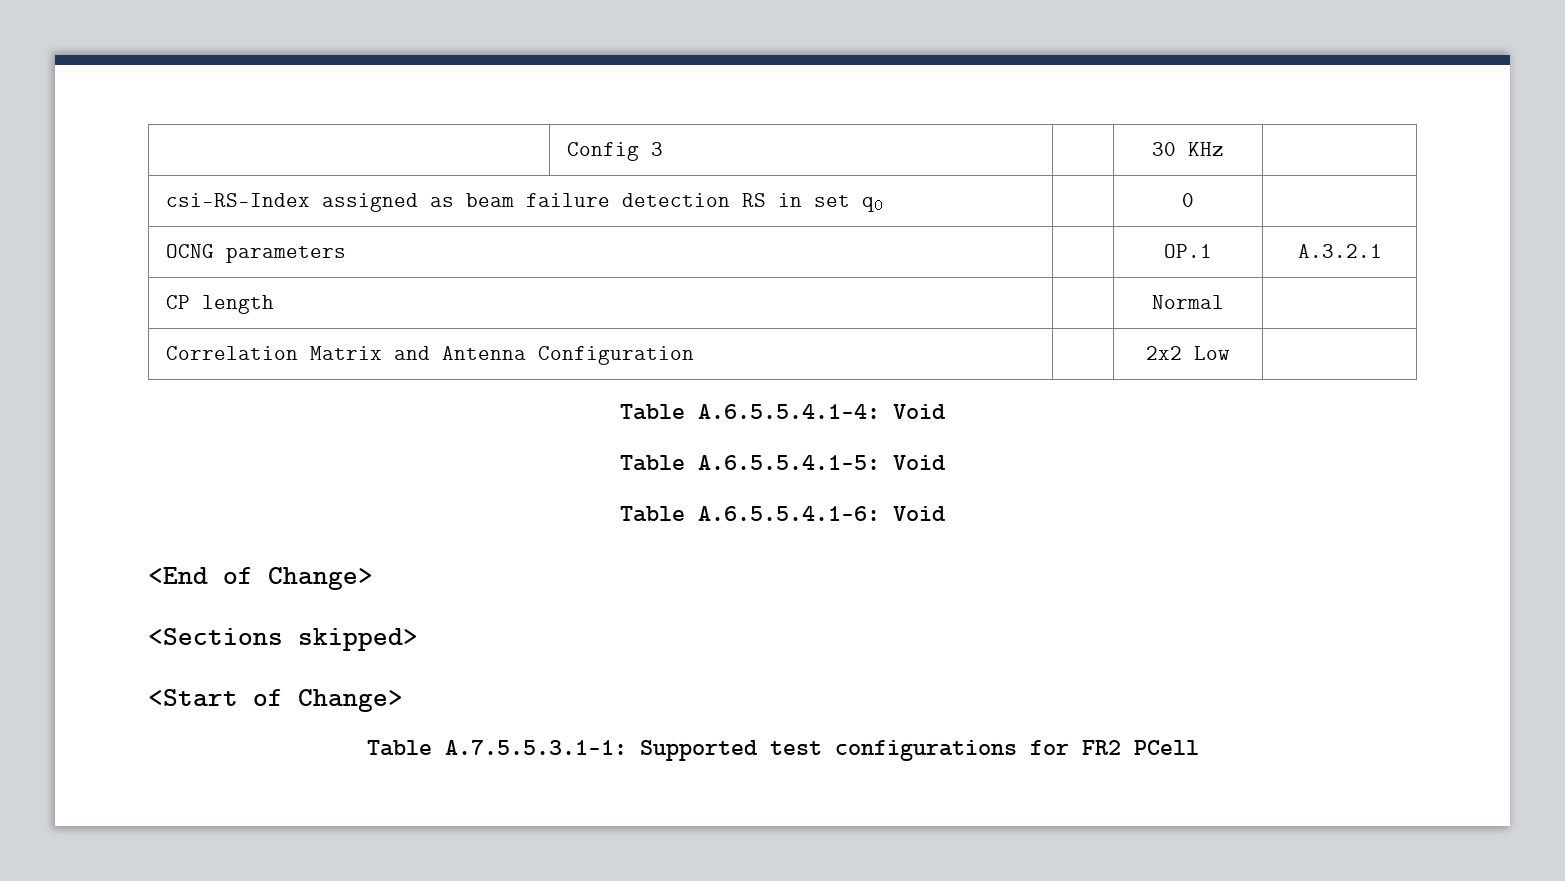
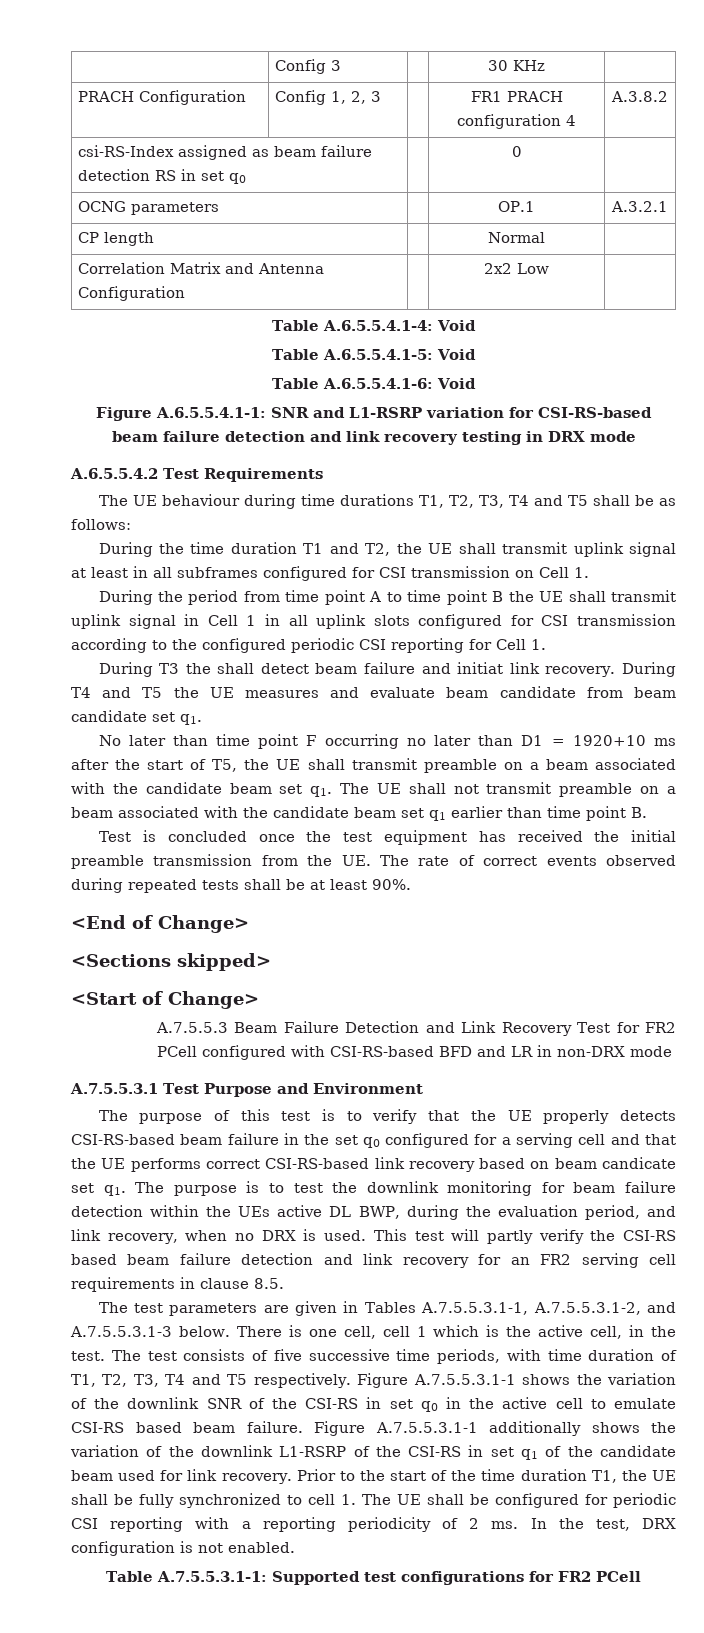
+ PRACH Configuration | Config 1, 2, 3 | | FR1 PRACH configuration 4 | A.3.8.2
+ Figure A.6.5.5.4.1-1: SNR and L1-RSRP variation for CSI-RS-based beam failure detection and link recovery testing in DRX mode
+ A.6.5.5.4.2 Test Requirements
+ The UE behaviour during time durations T1, T2, T3, T4 and T5 shall be as follows:
+ During the time duration T1 and T2, the UE shall transmit uplink signal at least in all subframes configured for CSI transmission on Cell 1.
+ During the period from time point A to time point B the UE shall transmit uplink signal in Cell 1 in all uplink slots configured for CSI transmission according to the configured periodic CSI reporting for Cell 1.
+ During T3 the shall detect beam failure and initiat link recovery. During T4 and T5 the UE measures and evaluate beam candidate from beam candidate set q1.
+ No later than time point F occurring no later than D1 = 1920+10 ms after the start of T5, the UE shall transmit preamble on a beam associated with the candidate beam set q1. The UE shall not transmit preamble on a beam associated with the candidate beam set q1 earlier than time point B.
+ Test is concluded once the test equipment has received the initial preamble transmission from the UE. The rate of correct events observed during repeated tests shall be at least 90%.
+ A.7.5.5.3 Beam Failure Detection and Link Recovery Test for FR2 PCell configured with CSI-RS-based BFD and LR in non-DRX mode
+ A.7.5.5.3.1 Test Purpose and Environment
+ The purpose of this test is to verify that the UE properly detects CSI-RS-based beam failure in the set q0 configured for a serving cell and that the UE performs correct CSI-RS-based link recovery based on beam candicate set q1. The purpose is to test the downlink monitoring for beam failure detection within the UEs active DL BWP, during the evaluation period, and link recovery, when no DRX is used. This test will partly verify the CSI-RS based beam failure detection and link recovery for an FR2 serving cell requirements in clause 8.5.
+ The test parameters are given in Tables A.7.5.5.3.1-1, A.7.5.5.3.1-2, and A.7.5.5.3.1-3 below. There is one cell, cell 1 which is the active cell, in the test. The test consists of five successive time periods, with time duration of T1, T2, T3, T4 and T5 respectively. Figure A.7.5.5.3.1-1 shows the variation of the downlink SNR of the CSI-RS in set q0 in the active cell to emulate CSI-RS based beam failure. Figure A.7.5.5.3.1-1 additionally shows the variation of the downlink L1-RSRP of the CSI-RS in set q1 of the candidate beam used for link recovery. Prior to the start of the time duration T1, the UE shall be fully synchronized to cell 1. The UE shall be configured for periodic CSI reporting with a reporting periodicity of 2 ms. In the test, DRX configuration is not enabled.

